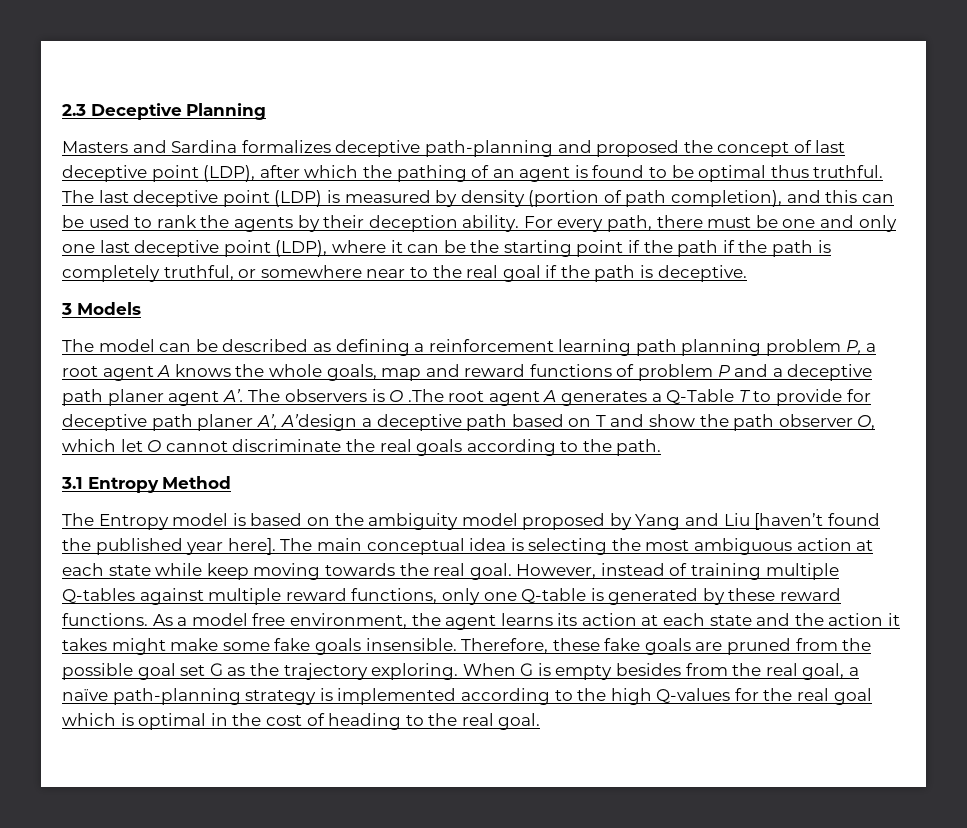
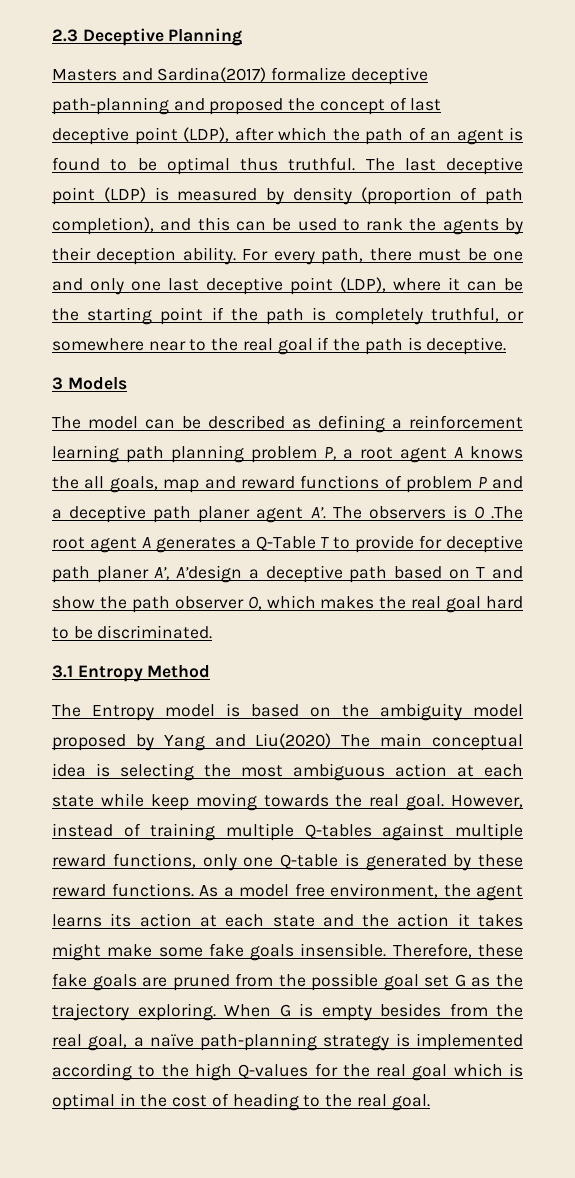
- Masters and Sardina formalizes deceptive path-planning and proposed the concept of last deceptive point (LDP), after which the pathing of an agent is found to be optimal thus truthful.
+ Masters and Sardina(2017) formalize deceptive path-planning and proposed the concept of last deceptive point (LDP), after which the path of an agent is found to be optimal thus truthful.
- The last deceptive point (LDP) is measured by density (portion of path completion), and this can be used to rank the agents by their deception ability.
+ The last deceptive point (LDP) is measured by density (proportion of path completion), and this can be used to rank the agents by their deception ability.
- For every path, there must be one and only one last deceptive point (LDP), where it can be the starting point if the path if the path is completely truthful, or somewhere near to the real goal if the path is deceptive.
+ For every path, there must be one and only one last deceptive point (LDP), where it can be the starting point if the path is completely truthful, or somewhere near to the real goal if the path is deceptive.
- The model can be described as defining a reinforcement learning path planning problem P, a root agent A knows the whole goals, map and reward functions of problem P and a deceptive path planer agent A’. The observers is O .The root agent A generates a Q-Table T to provide for deceptive path planer A’, A’design a deceptive path based on T and show the path observer O, which let O cannot discriminate the real goals according to the path.
+ The model can be described as defining a reinforcement learning path planning problem P, a root agent A knows the all goals, map and reward functions of problem P and a deceptive path planer agent A’. The observers is O .The root agent A generates a Q-Table T to provide for deceptive path planer A’, A’design a deceptive path based on T and show the path observer O, which makes the real goal hard to be discriminated.
- The Entropy model is based on the ambiguity model proposed by Yang and Liu [haven’t found the published year here]. The main conceptual idea is selecting the most ambiguous action at each state while keep moving towards the real goal.
+ The Entropy model is based on the ambiguity model proposed by Yang and Liu(2020) The main conceptual idea is selecting the most ambiguous action at each state while keep moving towards the real goal.

